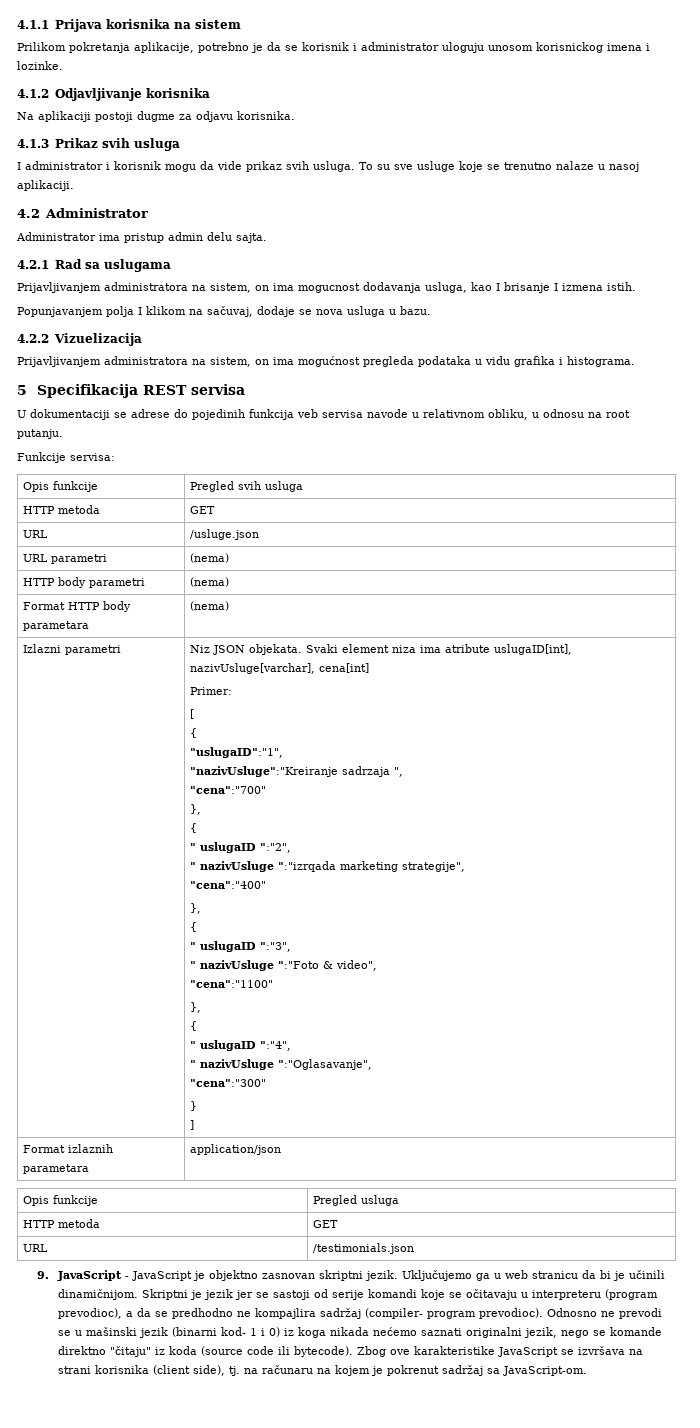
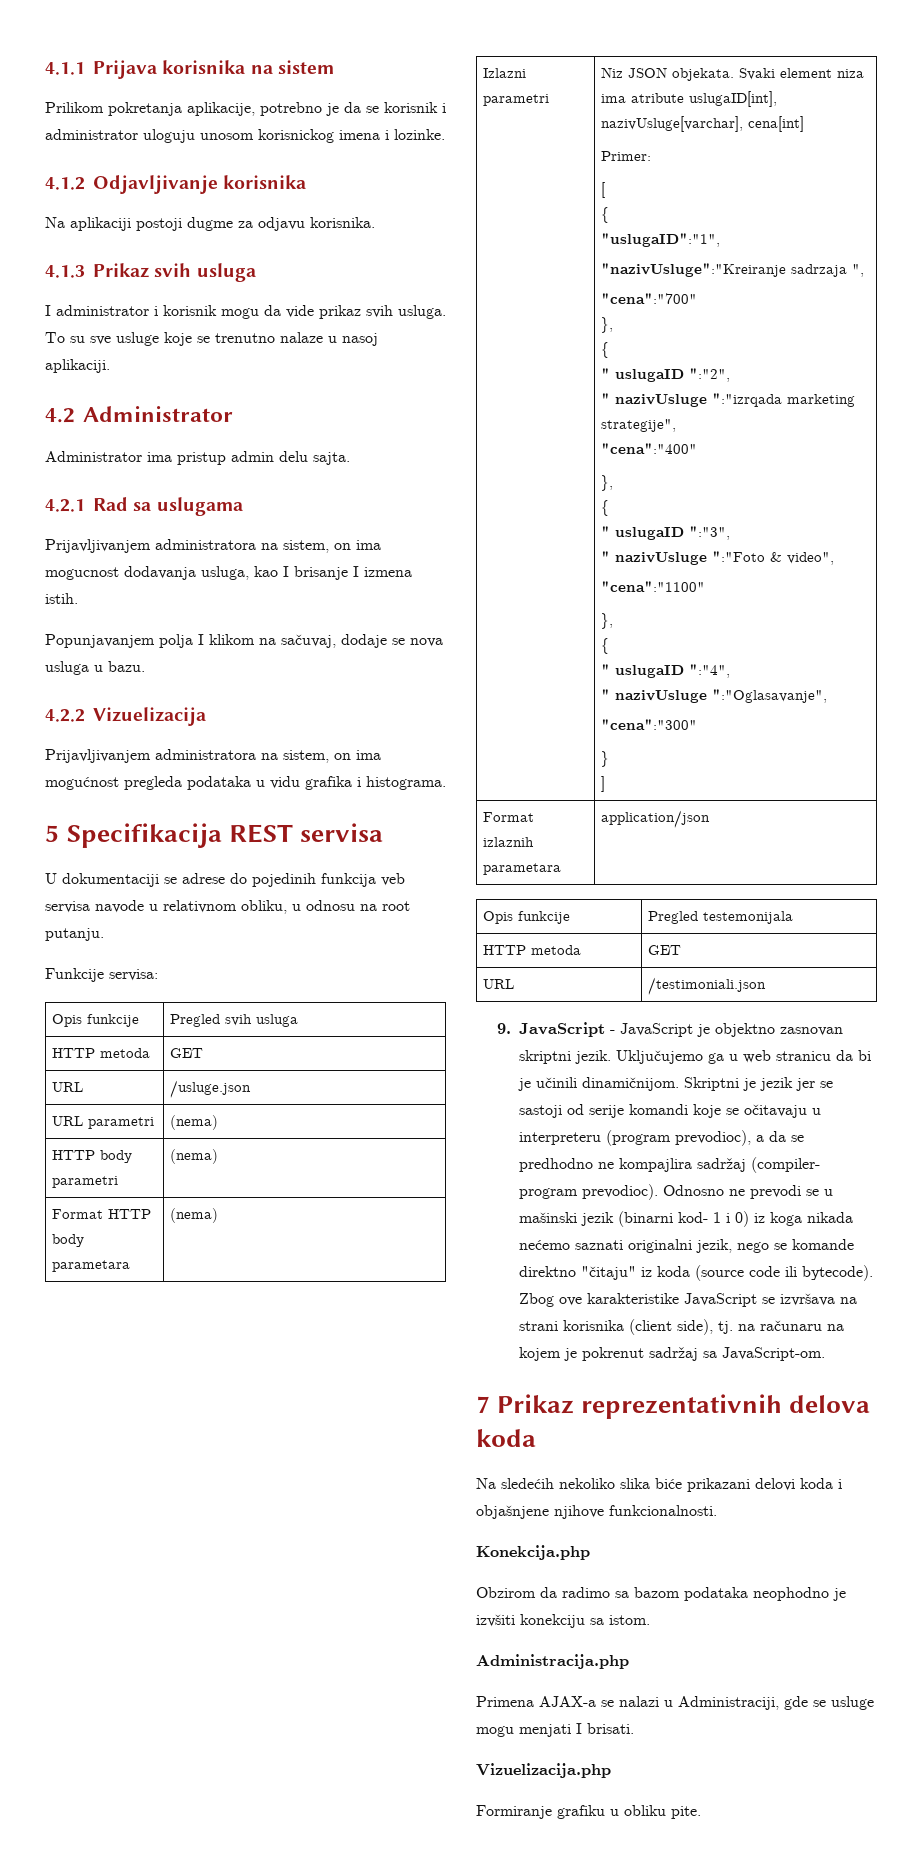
- Opis funkcije | Pregled usluga
+ Opis funkcije | Pregled testemonijala
  HTTP metoda | GET
- URL | /testimonials.json
+ URL | /testimoniali.json
+ 7 Prikaz reprezentativnih delova koda
+ Na sledećih nekoliko slika biće prikazani delovi koda i objašnjene njihove funkcionalnosti.
+ Konekcija.php
+ Obzirom da radimo sa bazom podataka neophodno je izvšiti konekciju sa istom.
+ Administracija.php
+ Primena AJAX-a se nalazi u Administraciji, gde se usluge mogu menjati I brisati.
+ Vizuelizacija.php
+ Formiranje grafiku u obliku pite.

